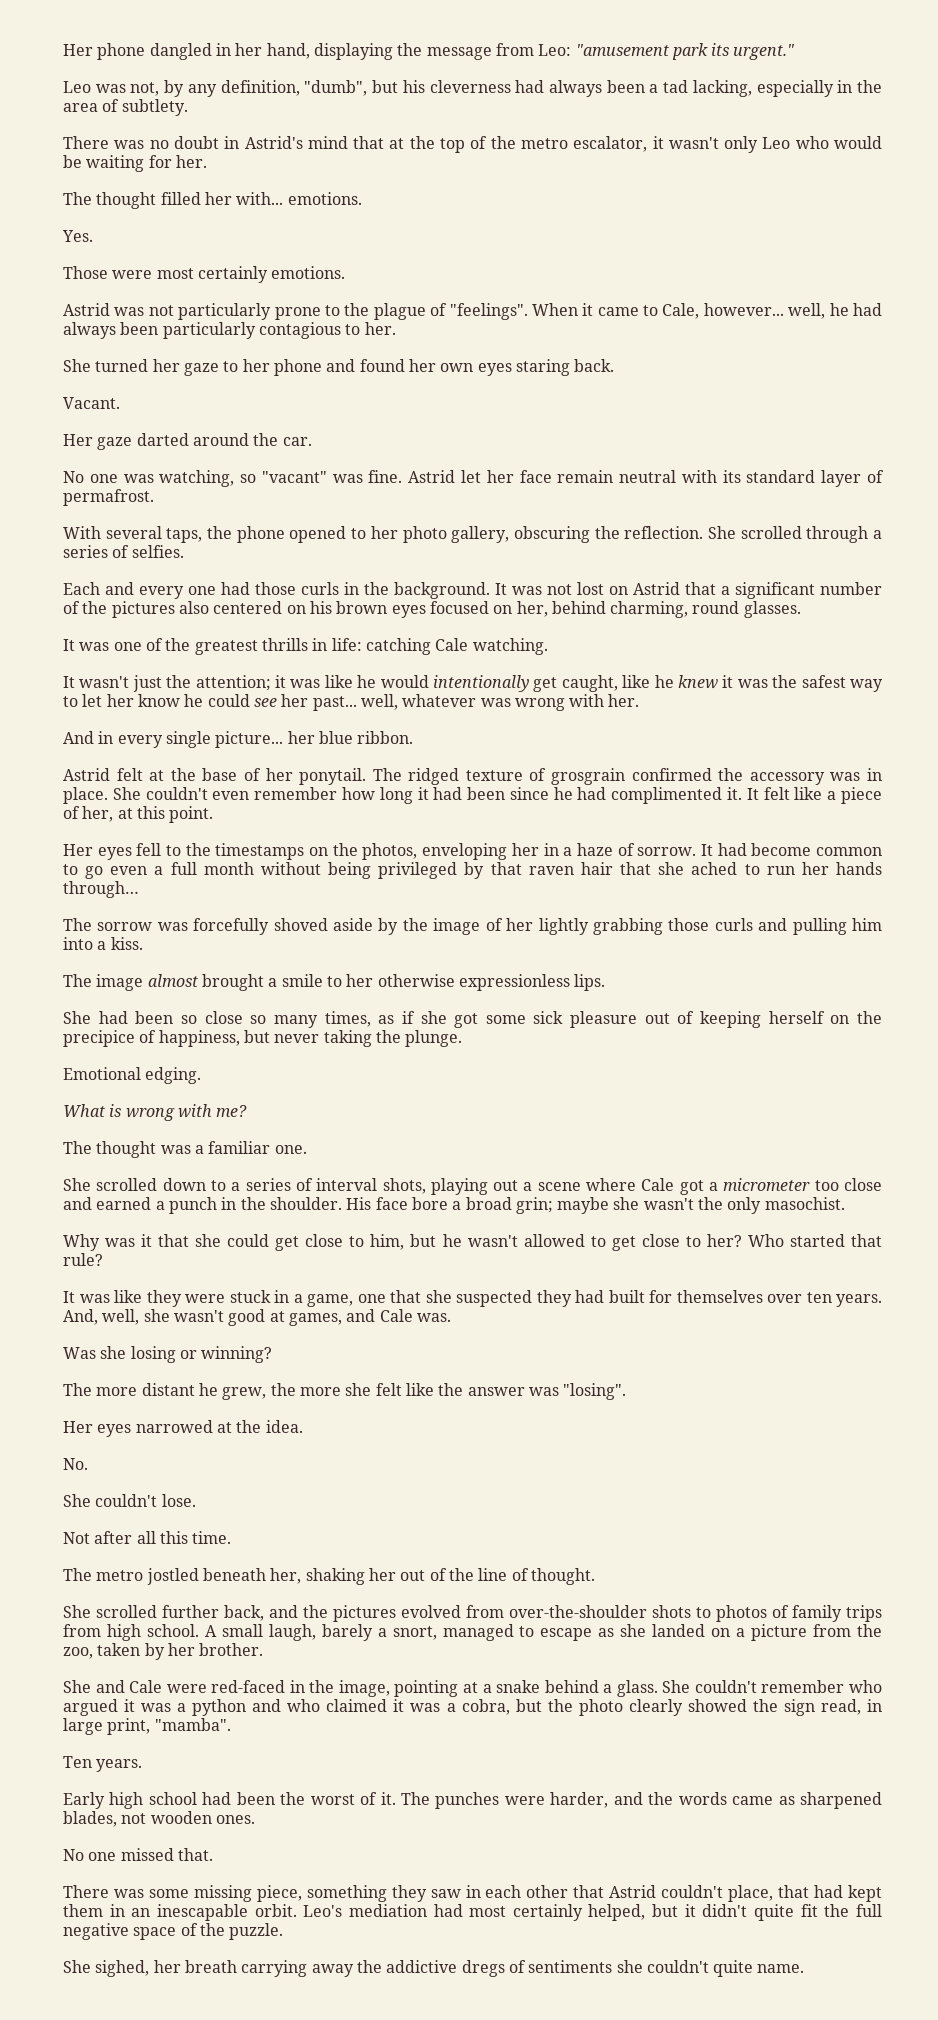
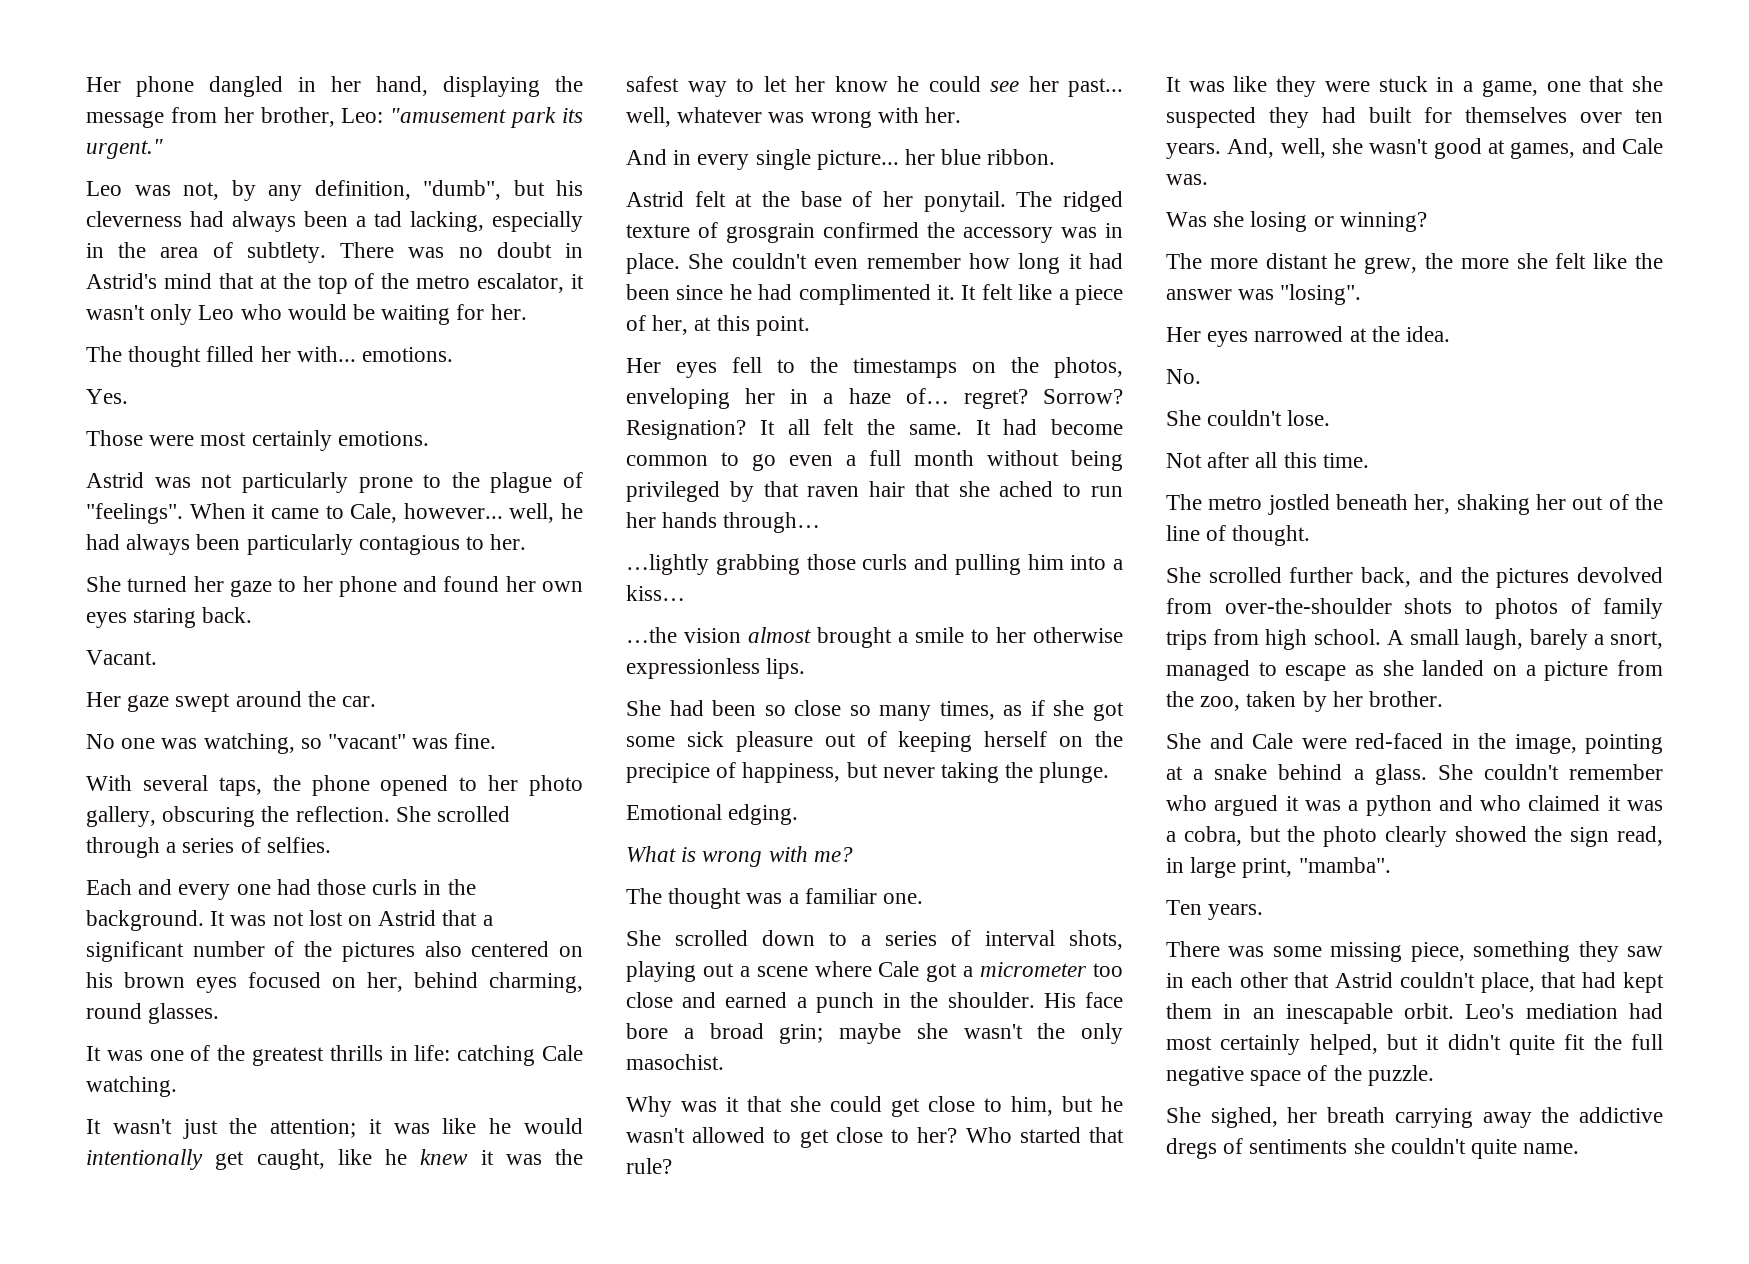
- Her phone dangled in her hand, displaying the message from Leo: "amusement park its urgent."
+ Her phone dangled in her hand, displaying the message from her brother, Leo: "amusement park its urgent."
- Leo was not, by any definition, "dumb", but his cleverness had always been a tad lacking, especially in the area of subtlety.
- There was no doubt in Astrid's mind that at the top of the metro escalator, it wasn't only Leo who would be waiting for her.
+ Leo was not, by any definition, "dumb", but his cleverness had always been a tad lacking, especially in the area of subtlety. There was no doubt in Astrid's mind that at the top of the metro escalator, it wasn't only Leo who would be waiting for her.
- Her gaze darted around the car.
+ Her gaze swept around the car.
- Astrid let her face remain neutral with its standard layer of permafrost.
- Her eyes fell to the timestamps on the photos, enveloping her in a haze of sorrow.
+ Her eyes fell to the timestamps on the photos, enveloping her in a haze of… regret? Sorrow? Resignation? It all felt the same.
- The sorrow was forcefully shoved aside by the image of her lightly grabbing those curls and pulling him into a kiss.
- The image almost brought a smile to her otherwise expressionless lips.
+ …lightly grabbing those curls and pulling him into a kiss…
+ …the vision almost brought a smile to her otherwise expressionless lips.
- She scrolled further back, and the pictures evolved from over-the-shoulder shots to photos of family trips from high school.
+ She scrolled further back, and the pictures devolved from over-the-shoulder shots to photos of family trips from high school.
- Early high school had been the worst of it. The punches were harder, and the words came as sharpened blades, not wooden ones.
- No one missed that.

